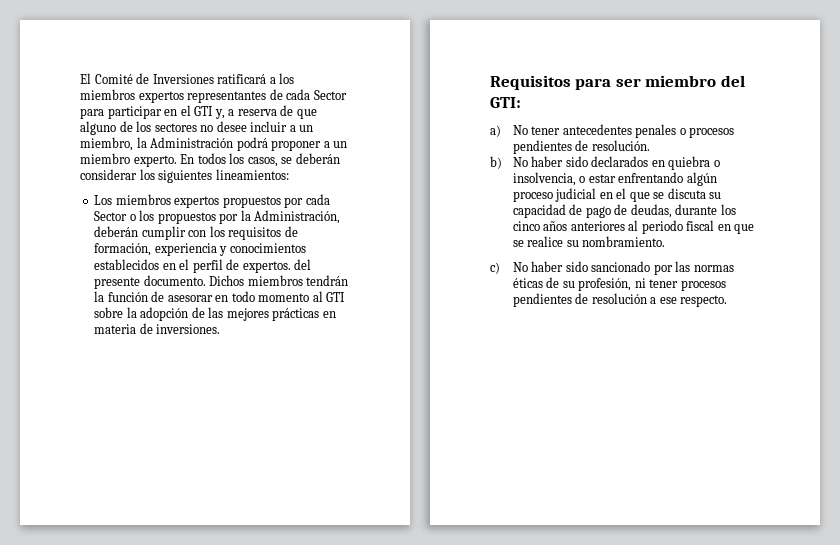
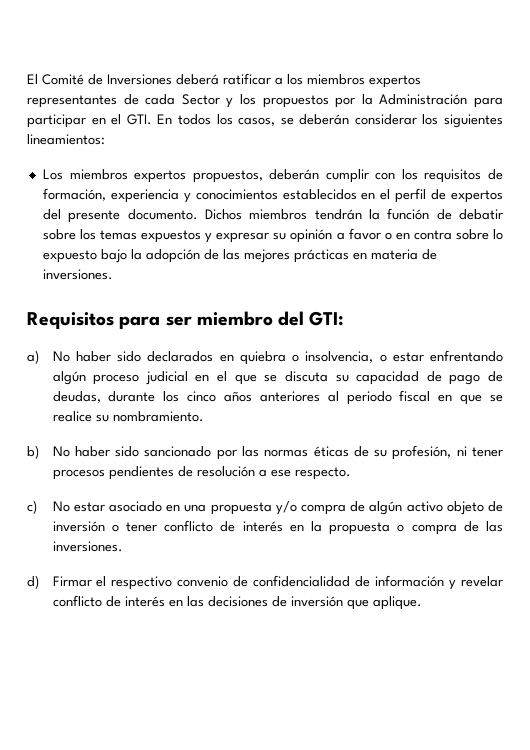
- El Comité de Inversiones ratificará a los miembros expertos representantes de cada Sector para participar en el GTI y, a reserva de que alguno de los sectores no desee incluir a un miembro, la Administración podrá proponer a un miembro experto. En todos los casos, se deberán considerar los siguientes lineamientos:
+ El Comité de Inversiones deberá ratificar a los miembros expertos representantes de cada Sector y los propuestos por la Administración para participar en el GTI. En todos los casos, se deberán considerar los siguientes lineamientos:
- Los miembros expertos propuestos por cada Sector o los propuestos por la Administración, deberán cumplir con los requisitos de formación, experiencia y conocimientos establecidos en el perfil de expertos. del presente documento.
+ Los miembros expertos propuestos, deberán cumplir con los requisitos de formación, experiencia y conocimientos establecidos en el perfil de expertos del presente documento.
- Dichos miembros tendrán la función de asesorar en todo momento al GTI sobre la adopción de las mejores prácticas en materia de inversiones.
+ Dichos miembros tendrán la función de debatir sobre los temas expuestos y expresar su opinión a favor o en contra sobre lo expuesto bajo la adopción de las mejores prácticas en materia de inversiones.
- a) No tener antecedentes penales o procesos pendientes de resolución.
- b) No haber sido declarados en quiebra o insolvencia, o estar enfrentando algún proceso judicial en el que se discuta su capacidad de pago de deudas, durante los cinco años anteriores al periodo fiscal en que se realice su nombramiento.
+ a) No haber sido declarados en quiebra o insolvencia, o estar enfrentando algún proceso judicial en el que se discuta su capacidad de pago de deudas, durante los cinco años anteriores al periodo fiscal en que se realice su nombramiento.
- c) No haber sido sancionado por las normas éticas de su profesión, ni tener procesos pendientes de resolución a ese respecto.
+ b) No haber sido sancionado por las normas éticas de su profesión, ni tener procesos pendientes de resolución a ese respecto.
+ c) No estar asociado en una propuesta y/o compra de algún activo objeto de inversión o tener conflicto de interés en la propuesta o compra de las inversiones.
+ d) Firmar el respectivo convenio de confidencialidad de información y revelar conflicto de interés en las decisiones de inversión que aplique.

